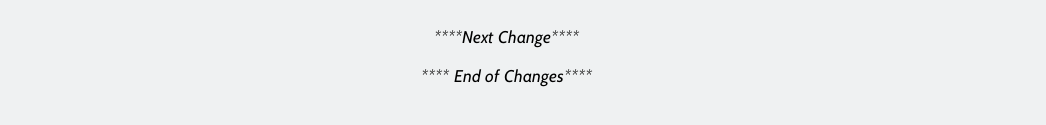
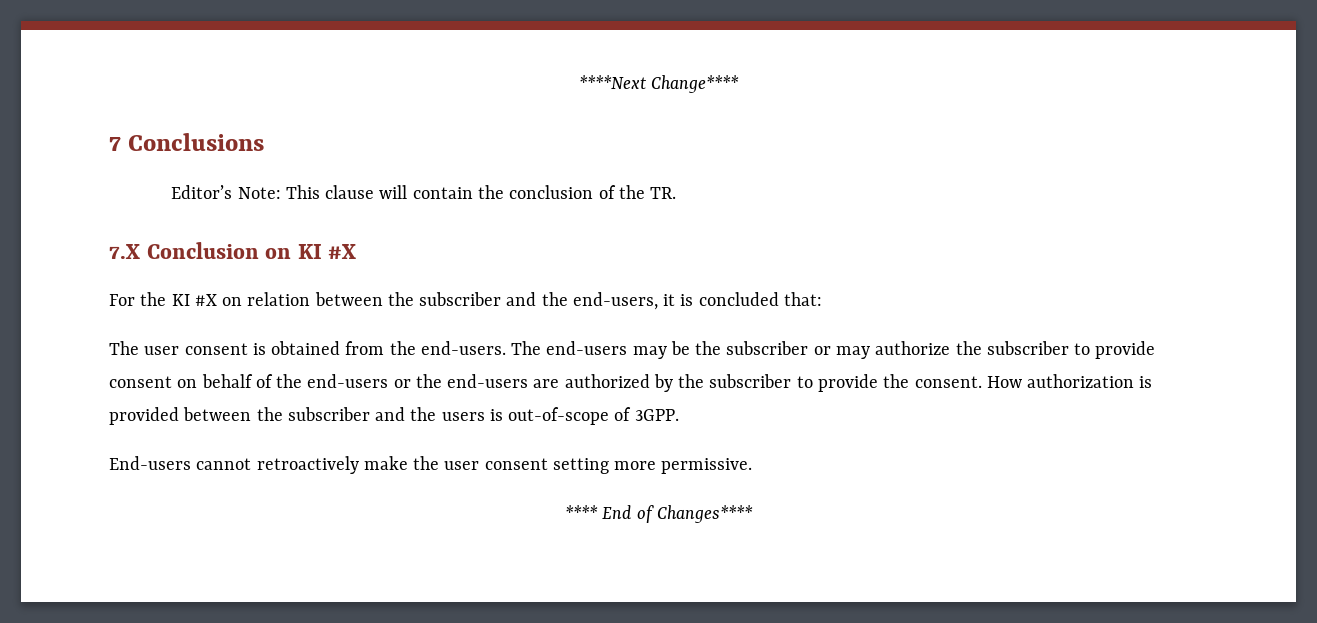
+ 7 Conclusions
+ Editor’s Note: This clause will contain the conclusion of the TR.
+ 7.X Conclusion on KI #X
+ For the KI #X on relation between the subscriber and the end-users, it is concluded that:
+ The user consent is obtained from the end-users. The end-users may be the subscriber or may authorize the subscriber to provide consent on behalf of the end-users or the end-users are authorized by the subscriber to provide the consent. How authorization is provided between the subscriber and the users is out-of-scope of 3GPP.
+ End-users cannot retroactively make the user consent setting more permissive.

